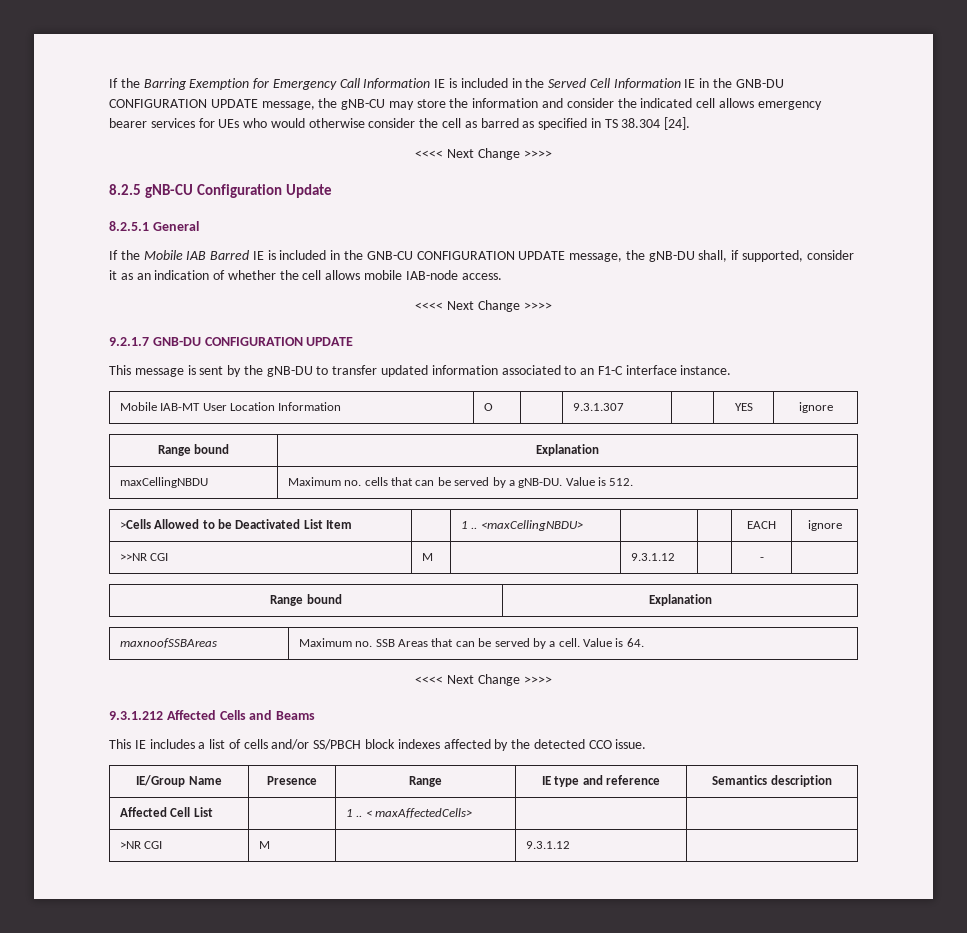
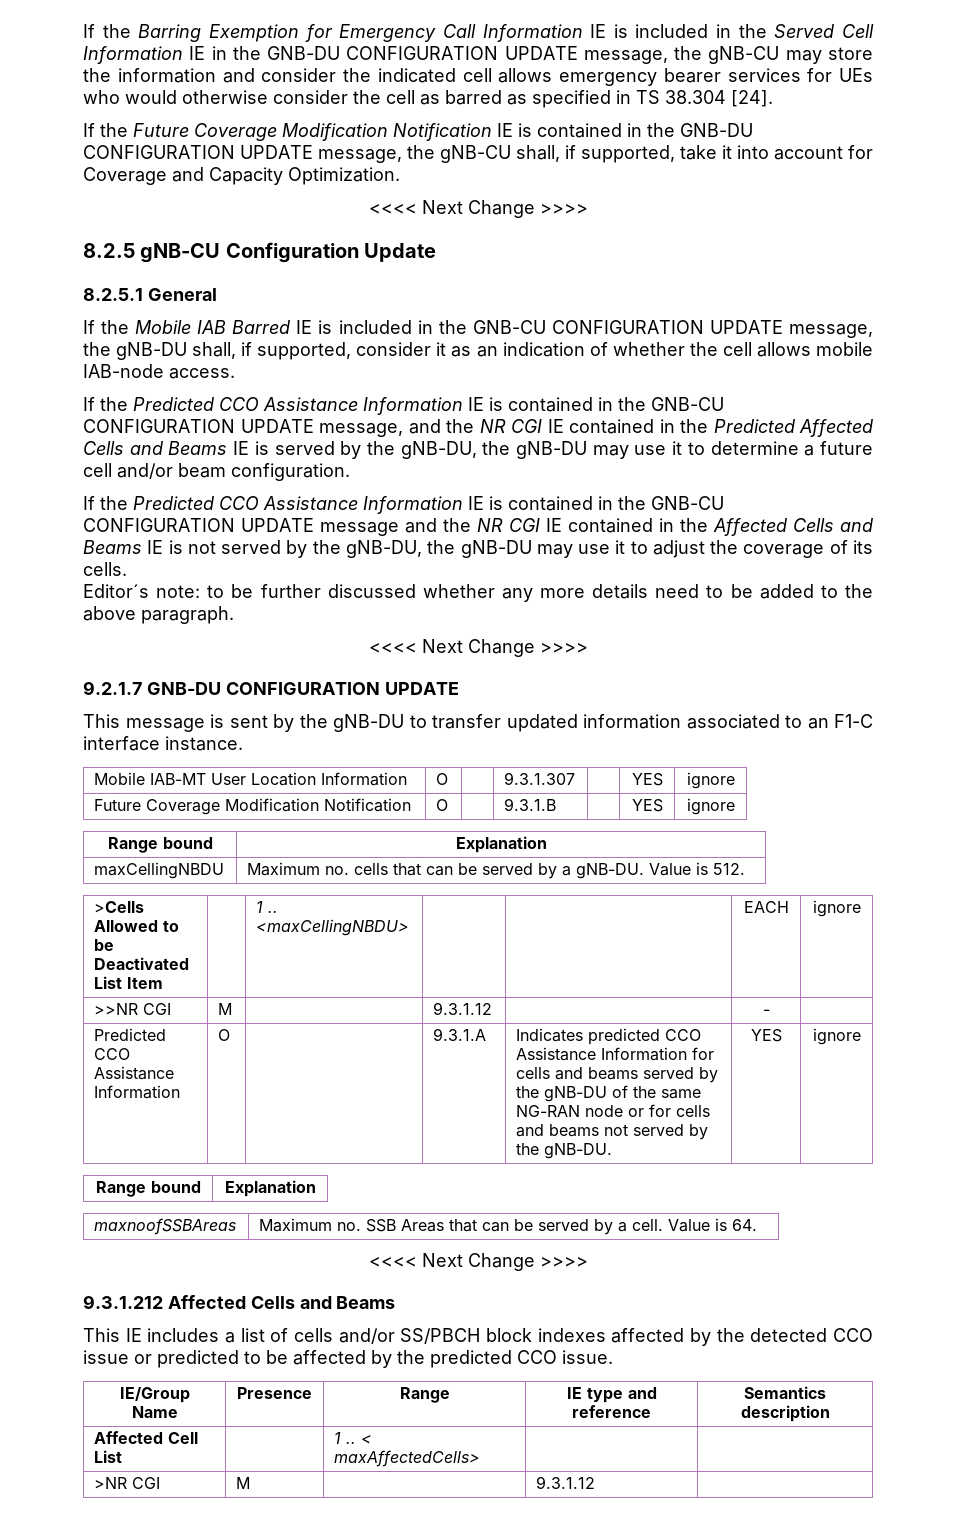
+ If the Future Coverage Modification Notification IE is contained in the GNB-DU CONFIGURATION UPDATE message, the gNB-CU shall, if supported, take it into account for Coverage and Capacity Optimization.
+ If the Predicted CCO Assistance Information IE is contained in the GNB-CU CONFIGURATION UPDATE message, and the NR CGI IE contained in the Predicted Affected Cells and Beams IE is served by the gNB-DU, the gNB-DU may use it to determine a future cell and/or beam configuration.
+ If the Predicted CCO Assistance Information IE is contained in the GNB-CU CONFIGURATION UPDATE message and the NR CGI IE contained in the Affected Cells and Beams IE is not served by the gNB-DU, the gNB-DU may use it to adjust the coverage of its cells.
+ Editor´s note: to be further discussed whether any more details need to be added to the above paragraph.
+ Future Coverage Modification Notification | O | | 9.3.1.B | | YES | ignore
+ Predicted CCO Assistance Information | O | | 9.3.1.A | Indicates predicted CCO Assistance Information for cells and beams served by the gNB-DU of the same NG-RAN node or for cells and beams not served by the gNB-DU. | YES | ignore
- This IE includes a list of cells and/or SS/PBCH block indexes affected by the detected CCO issue.
+ This IE includes a list of cells and/or SS/PBCH block indexes affected by the detected CCO issue or predicted to be affected by the predicted CCO issue.

